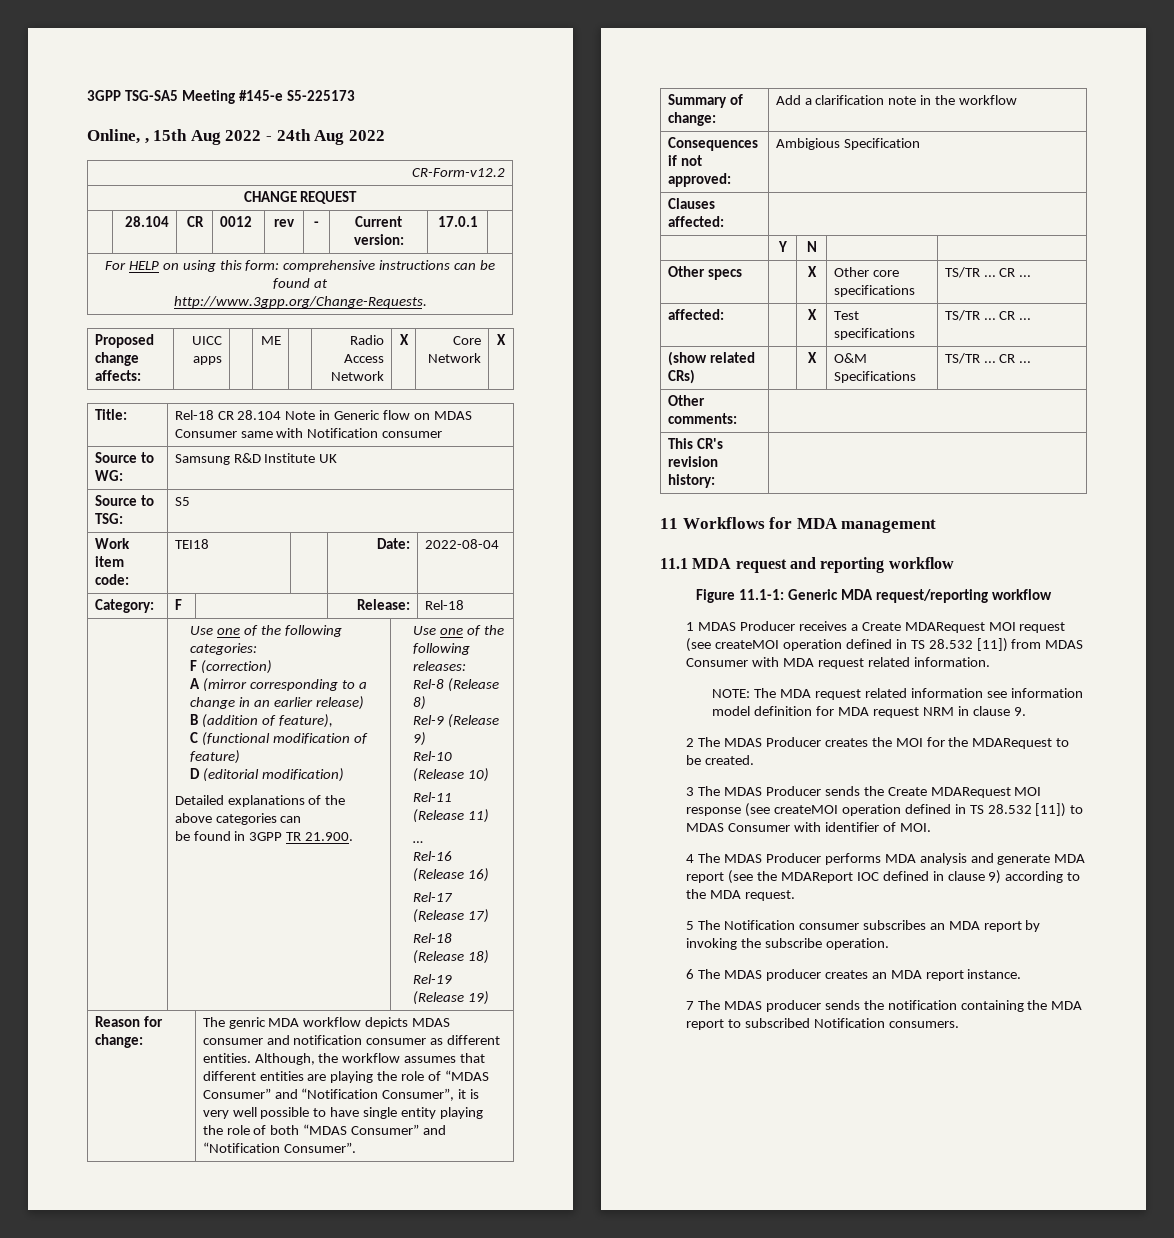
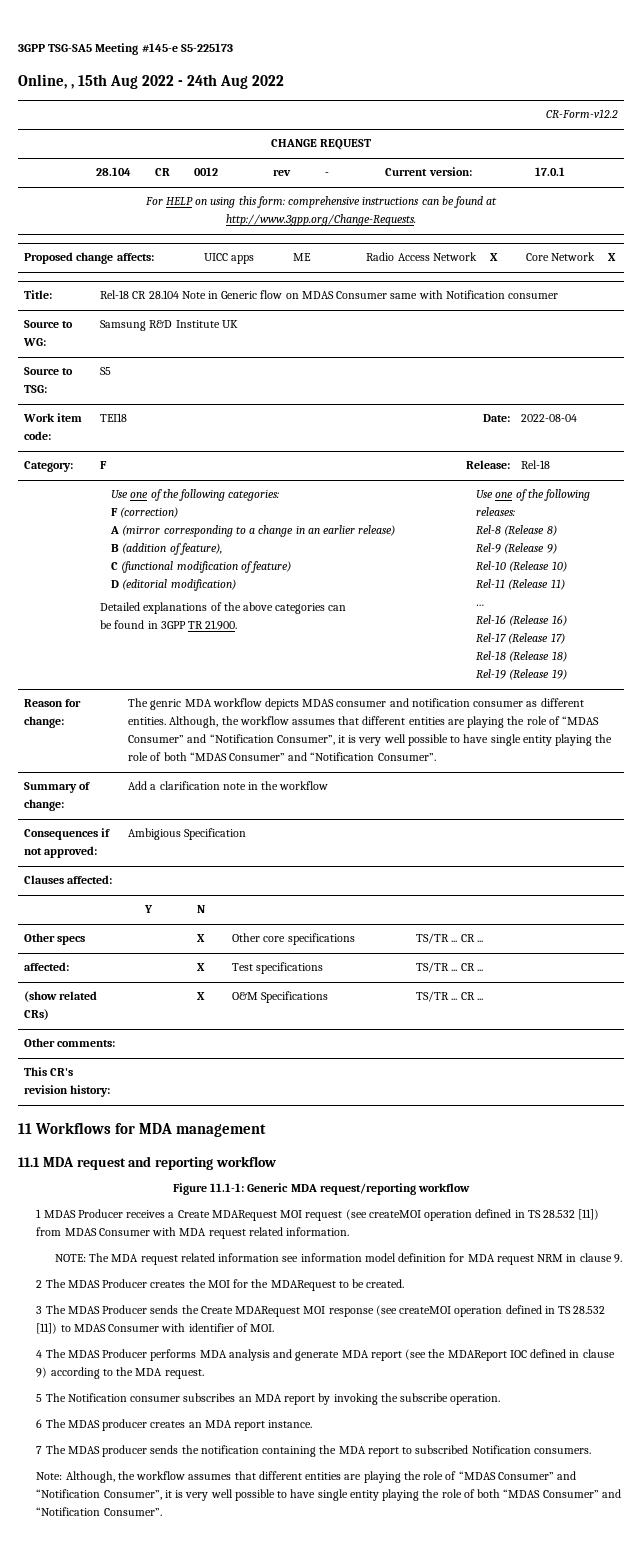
+ Note: Although, the workflow assumes that different entities are playing the role of “MDAS Consumer” and “Notification Consumer”, it is very well possible to have single entity playing the role of both “MDAS Consumer” and “Notification Consumer”.

